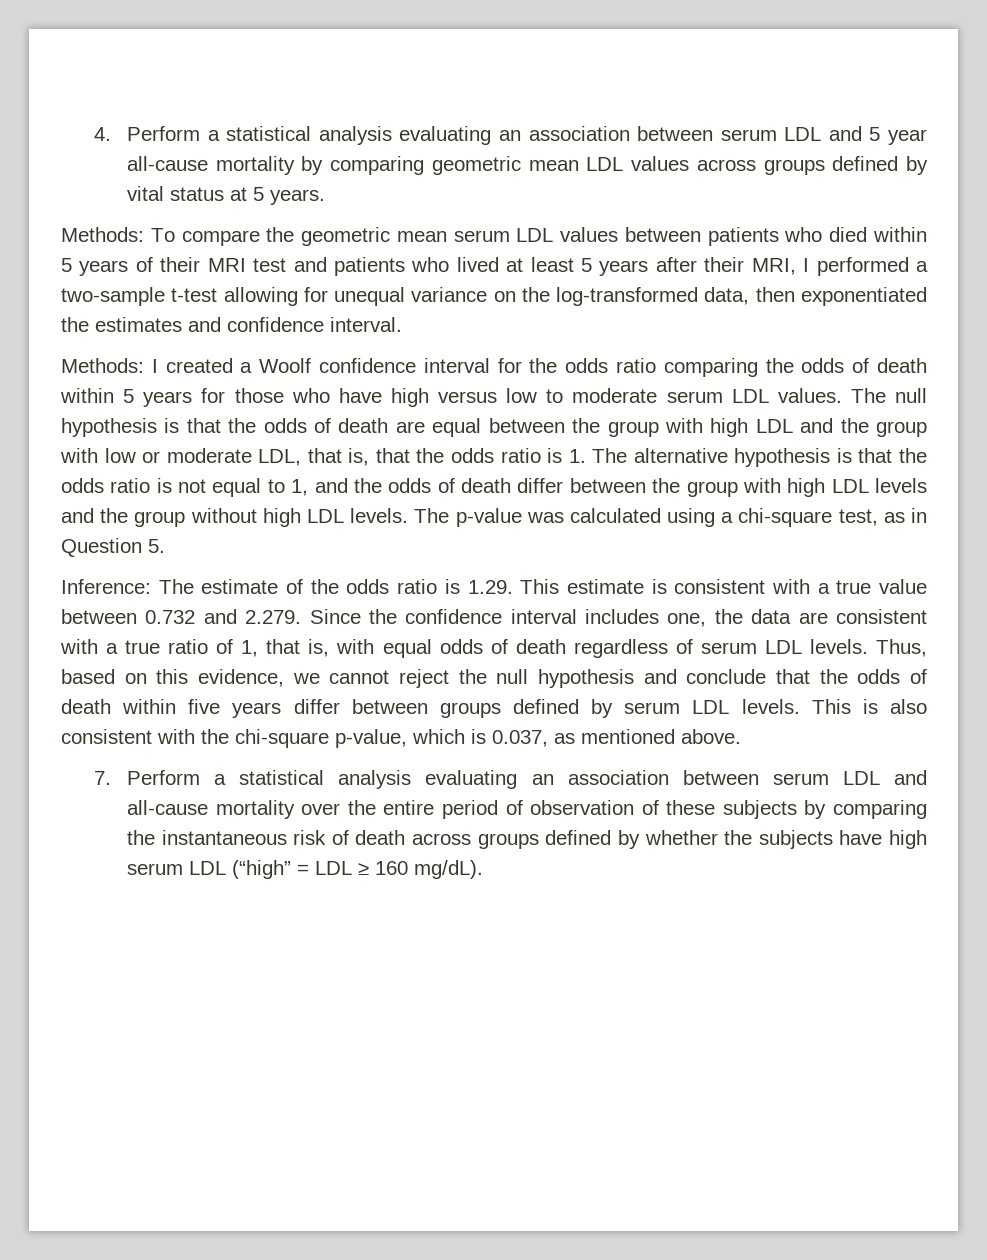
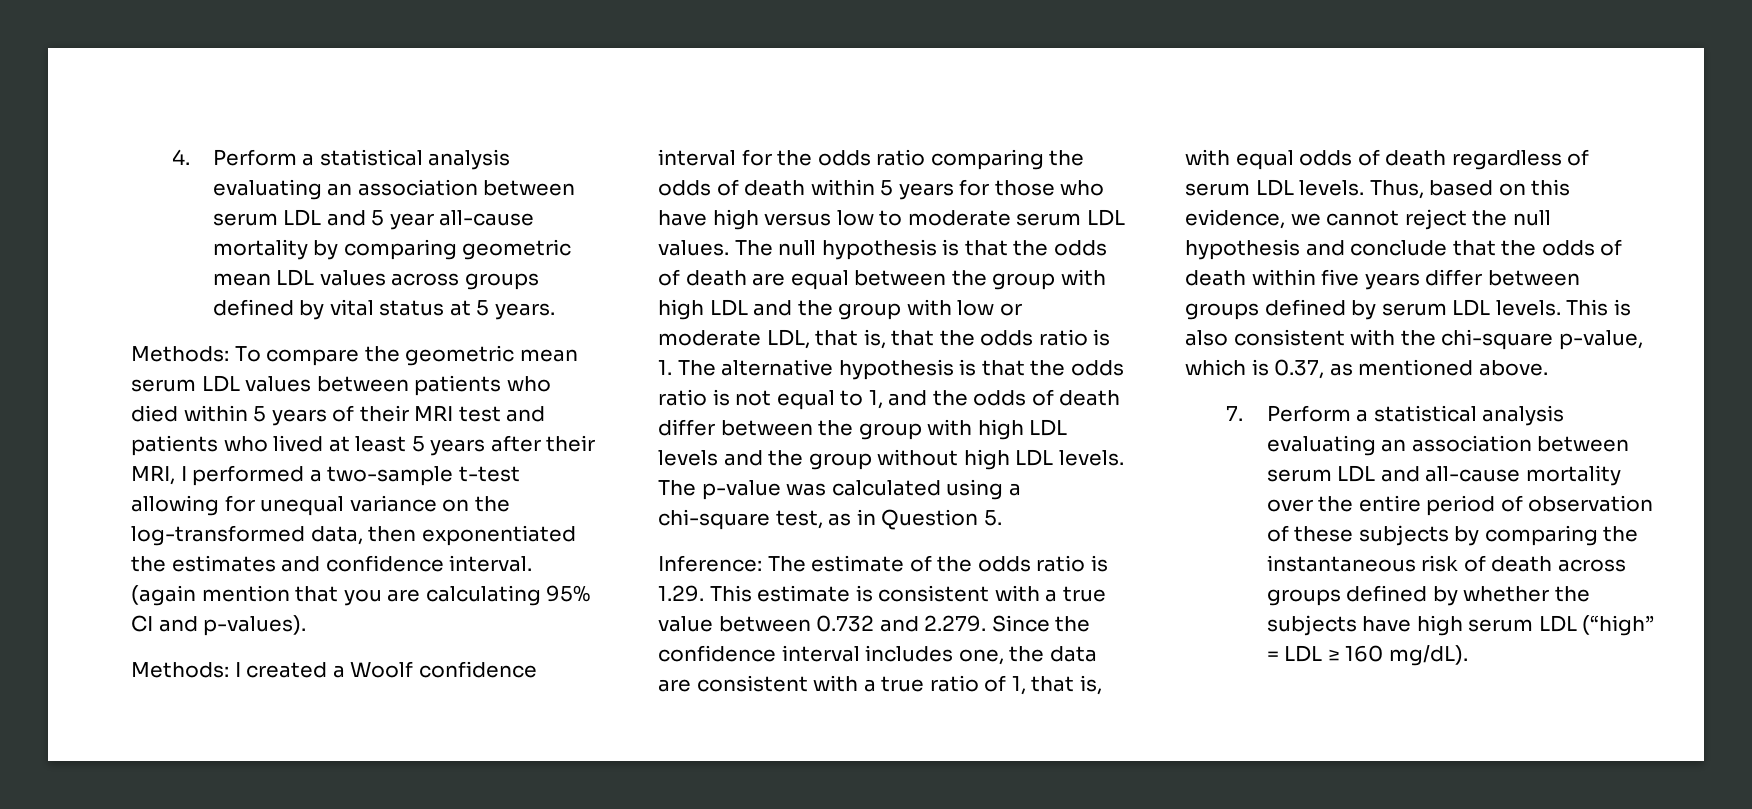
+ (again mention that you are calculating 95% CI and p-values).
- This is also consistent with the chi-square p-value, which is 0.037, as mentioned above.
+ This is also consistent with the chi-square p-value, which is 0.37, as mentioned above.

